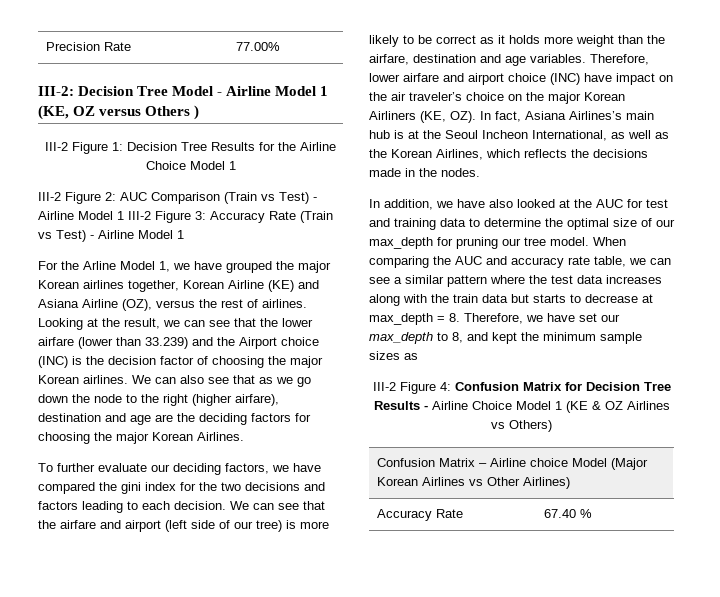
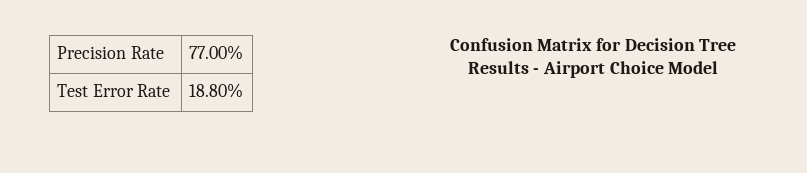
- III-2: Decision Tree Model - Airline Model 1 (KE, OZ versus Others )
- III-2 Figure 1: Decision Tree Results for the Airline Choice Model 1
- III-2 Figure 2: AUC Comparison (Train vs Test) - Airline Model 1 III-2 Figure 3: Accuracy Rate (Train vs Test) - Airline Model 1
- For the Arline Model 1, we have grouped the major Korean airlines together, Korean Airline (KE) and Asiana Airline (OZ), versus the rest of airlines. Looking at the result, we can see that the lower airfare (lower than 33.239) and the Airport choice (INC) is the decision factor of choosing the major Korean airlines. We can also see that as we go down the node to the right (higher airfare), destination and age are the deciding factors for choosing the major Korean Airlines.
- To further evaluate our deciding factors, we have compared the gini index for the two decisions and factors leading to each decision. We can see that the airfare and airport (left side of our tree) is more likely to be correct as it holds more weight than the airfare, destination and age variables. Therefore, lower airfare and airport choice (INC) have impact on the air traveler’s choice on the major Korean Airliners (KE, OZ). In fact, Asiana Airlines’s main hub is at the Seoul Incheon International, as well as the Korean Airlines, which reflects the decisions made in the nodes.
- In addition, we have also looked at the AUC for test and training data to determine the optimal size of our max_depth for pruning our tree model. When comparing the AUC and accuracy rate table, we can see a similar pattern where the test data increases along with the train data but starts to decrease at max_depth = 8. Therefore, we have set our max_depth to 8, and kept the minimum sample sizes as
- III-2 Figure 4: Confusion Matrix for Decision Tree Results - Airline Choice Model 1 (KE & OZ Airlines vs Others)
- Confusion Matrix – Airline choice Model (Major Korean Airlines vs Other Airlines)
- Accuracy Rate | 67.40 %
+ Test Error Rate | 18.80%
+ Confusion Matrix for Decision Tree Results - Airport Choice Model

